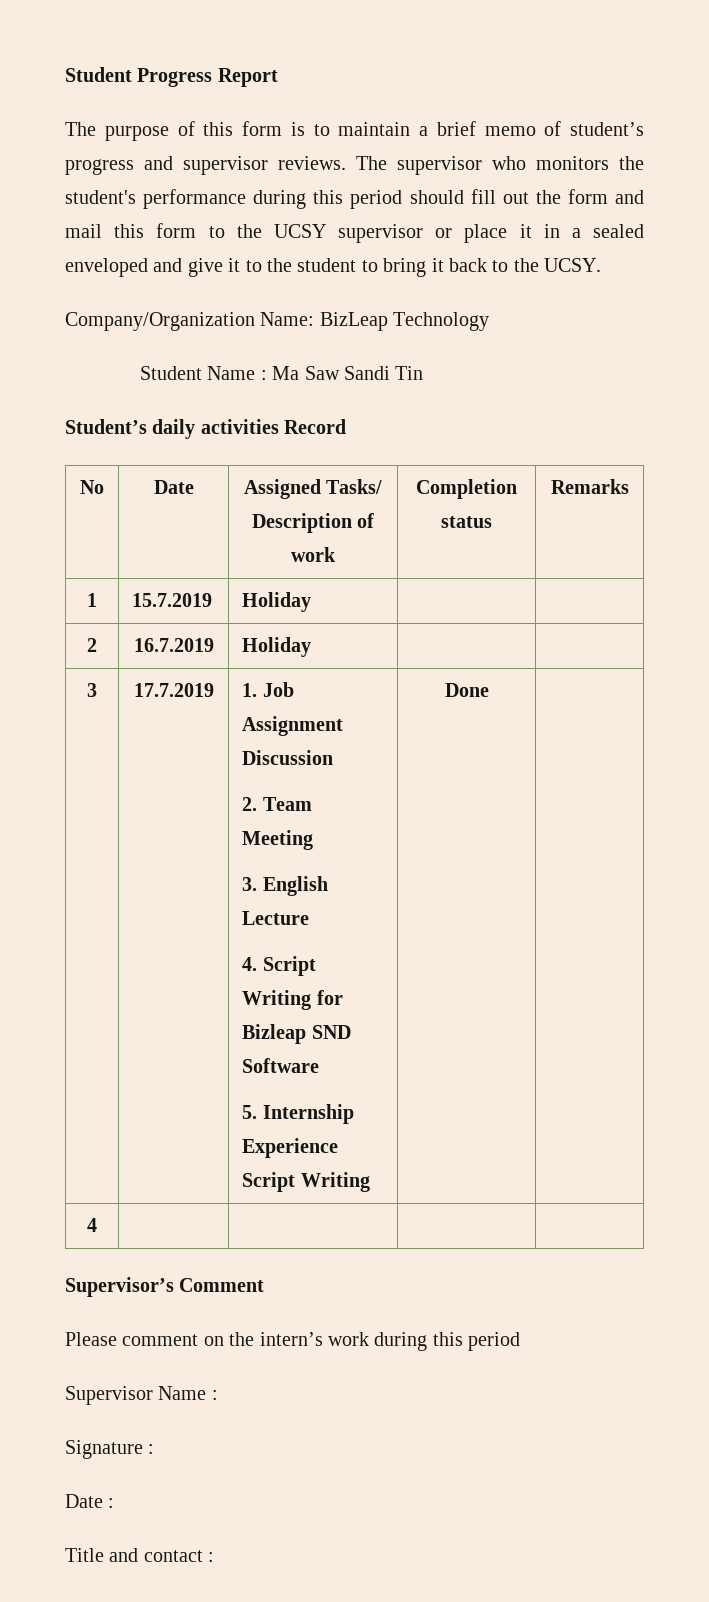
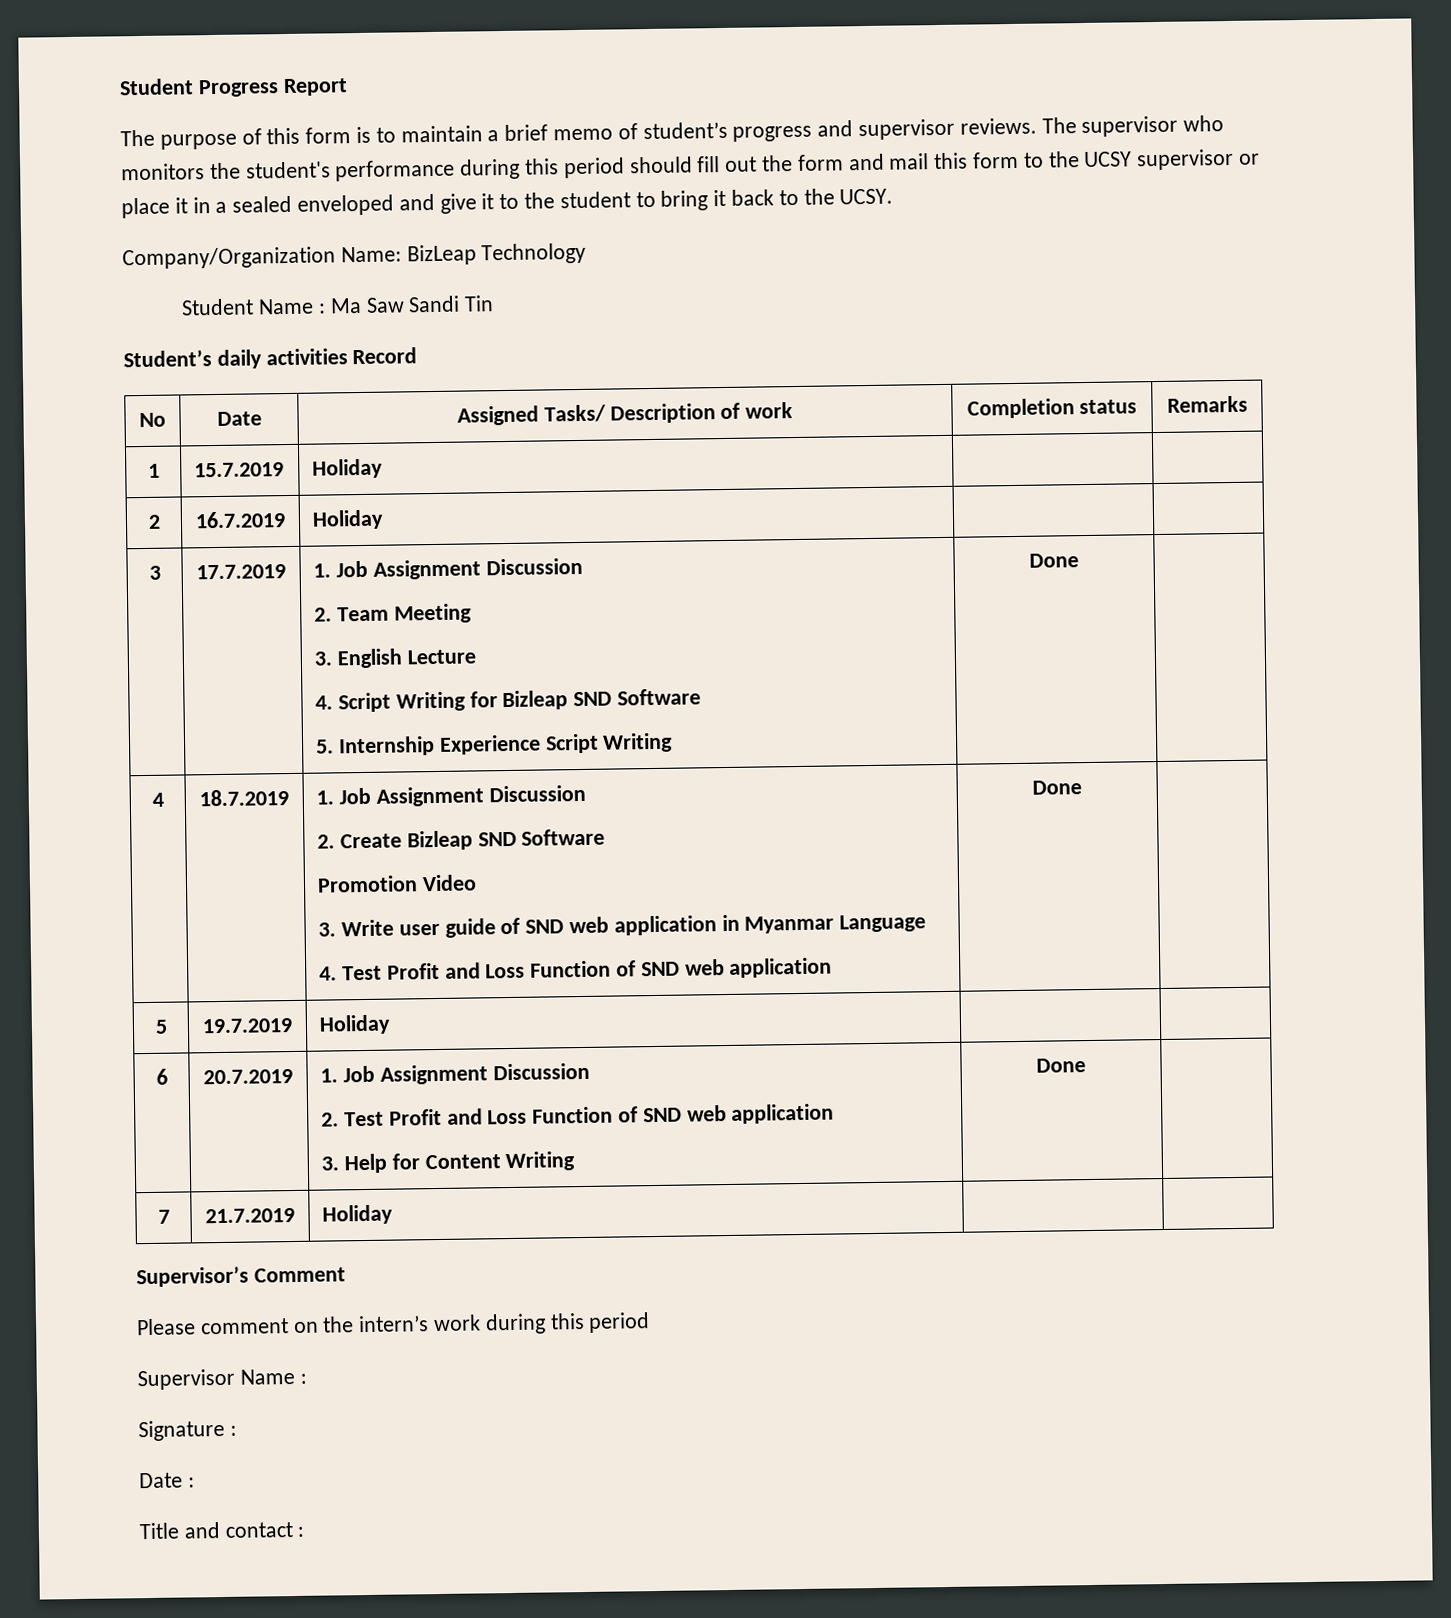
- 4 | | | |
+ 4 | 18.7.2019 | 1. Job Assignment Discussion
+ 2. Create Bizleap SND Software
+ Promotion Video
+ 3. Write user guide of SND web application in Myanmar Language
+ 4. Test Profit and Loss Function of SND web application | Done |
+ 5 | 19.7.2019 | Holiday | |
+ 6 | 20.7.2019 | 1. Job Assignment Discussion
+ 2. Test Profit and Loss Function of SND web application
+ 3. Help for Content Writing | Done |
+ 7 | 21.7.2019 | Holiday | |

